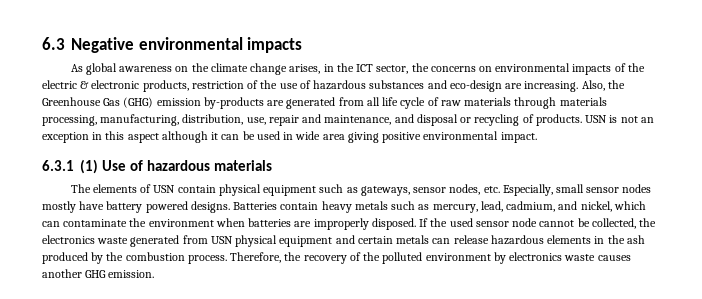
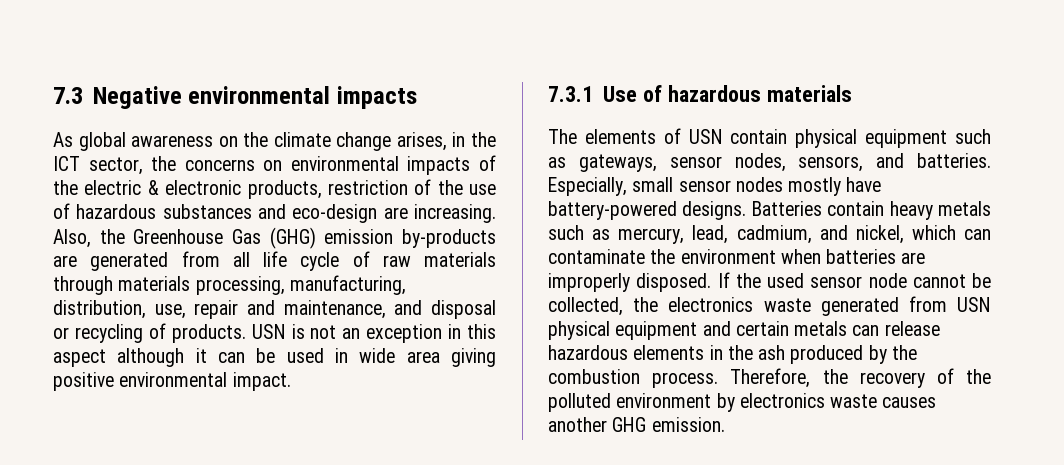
- 6.3 Negative environmental impacts
+ 7.3 Negative environmental impacts
- 6.3.1 (1) Use of hazardous materials
+ 7.3.1 Use of hazardous materials
- The elements of USN contain physical equipment such as gateways, sensor nodes, etc. Especially, small sensor nodes mostly have battery powered designs.
+ The elements of USN contain physical equipment such as gateways, sensor nodes, sensors, and batteries. Especially, small sensor nodes mostly have battery-powered designs.

